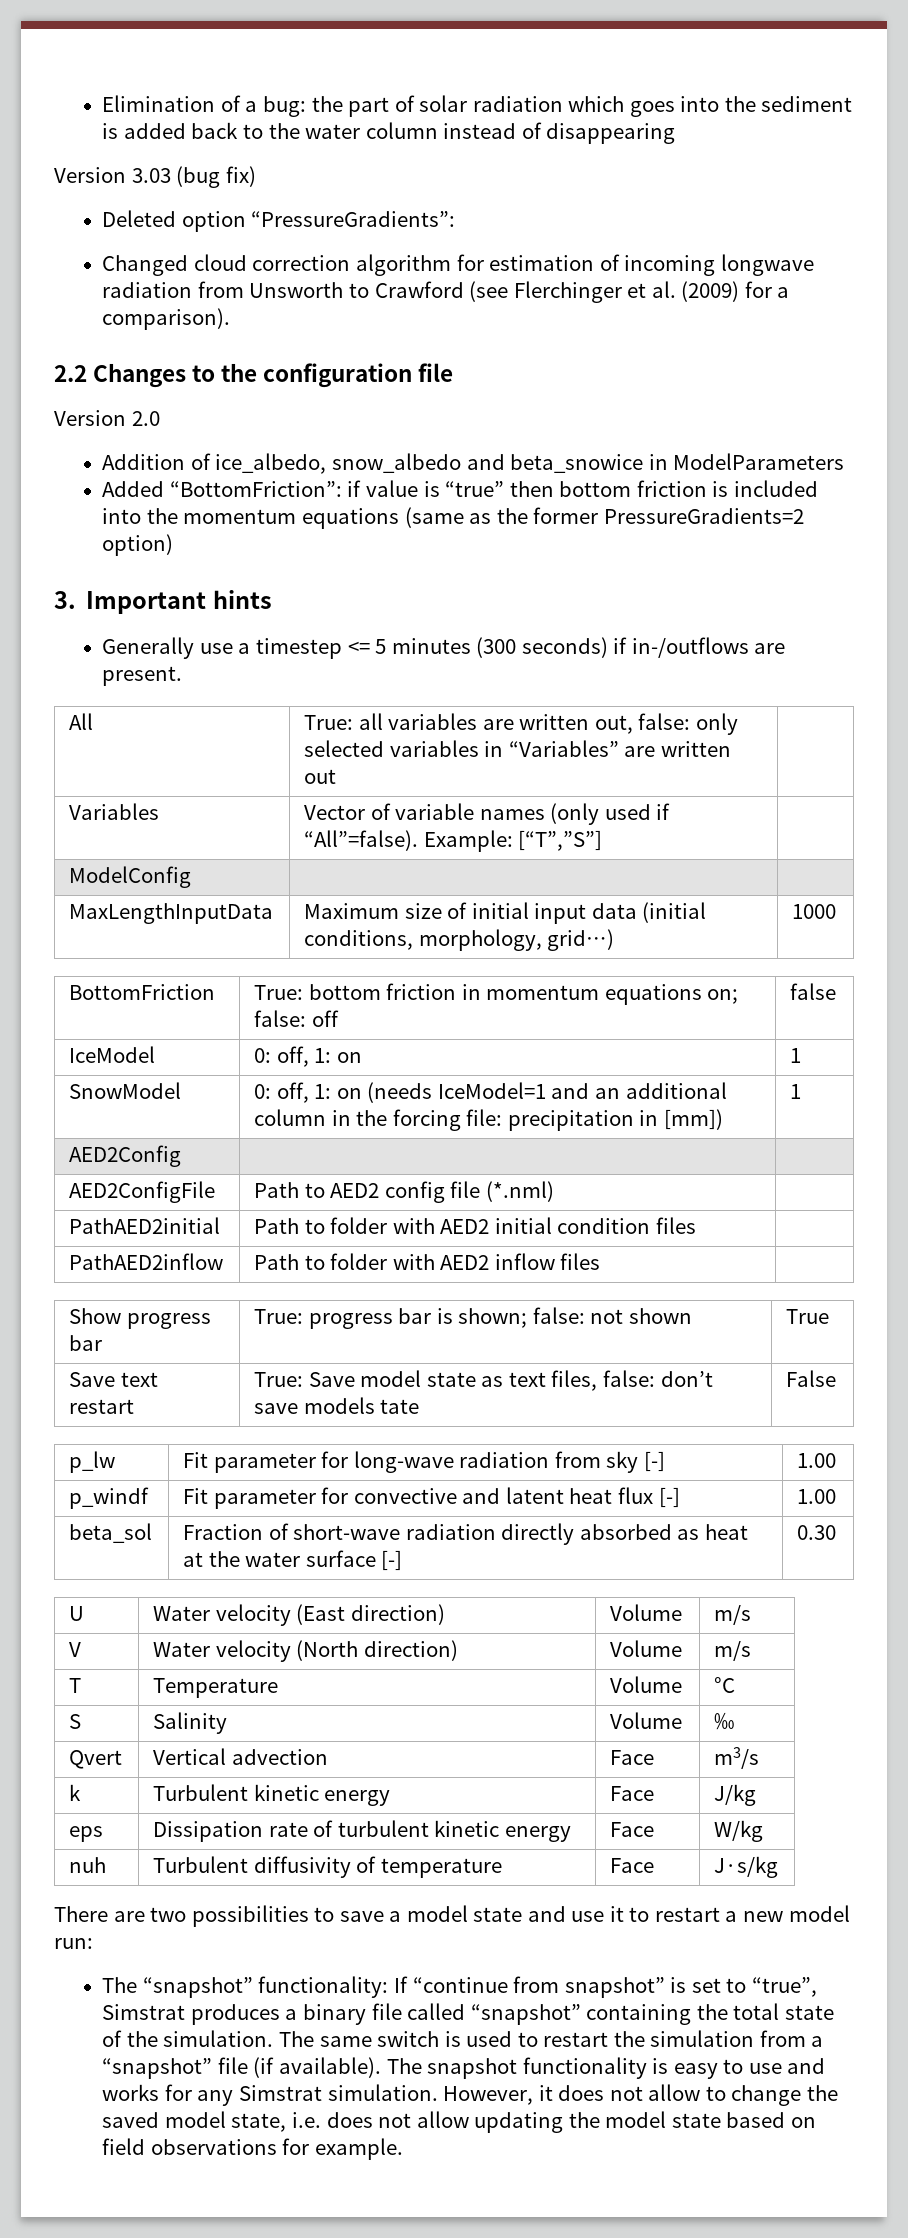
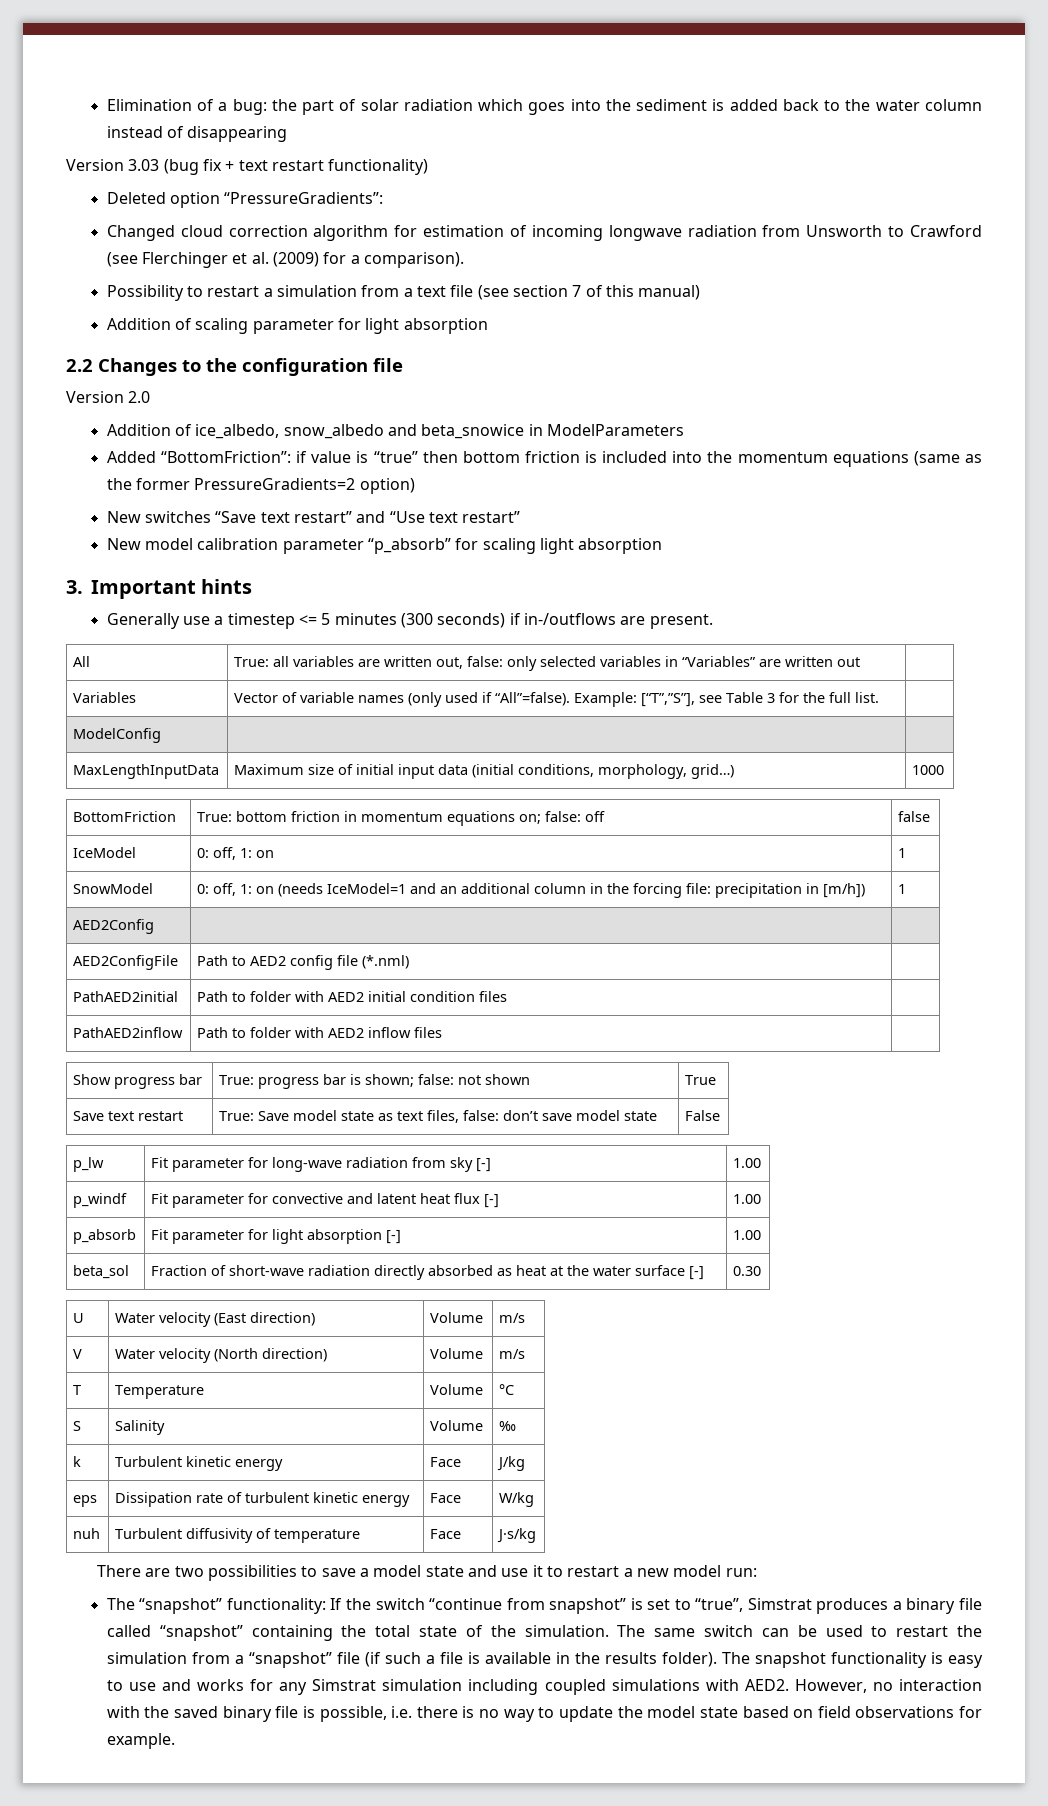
- Version 3.03 (bug fix)
+ Version 3.03 (bug fix + text restart functionality)
+ Possibility to restart a simulation from a text file (see section 7 of this manual)
+ Addition of scaling parameter for light absorption
+ New switches “Save text restart” and “Use text restart”
+ New model calibration parameter “p_absorb” for scaling light absorption
- Variables | Vector of variable names (only used if “All”=false). Example: [“T”,”S”] |
+ Variables | Vector of variable names (only used if “All”=false). Example: [“T”,”S”], see Table 3 for the full list. |
- SnowModel | 0: off, 1: on (needs IceModel=1 and an additional column in the forcing file: precipitation in [mm]) | 1
+ SnowModel | 0: off, 1: on (needs IceModel=1 and an additional column in the forcing file: precipitation in [m/h]) | 1
- Save text restart | True: Save model state as text files, false: don’t save models tate | False
+ Save text restart | True: Save model state as text files, false: don’t save model state | False
+ p_absorb | Fit parameter for light absorption [-] | 1.00
- Qvert | Vertical advection | Face | m3/s
- The “snapshot” functionality: If “continue from snapshot” is set to “true”, Simstrat produces a binary file called “snapshot” containing the total state of the simulation.
+ The “snapshot” functionality: If the switch “continue from snapshot” is set to “true”, Simstrat produces a binary file called “snapshot” containing the total state of the simulation.
- The same switch is used to restart the simulation from a “snapshot” file (if available).
+ The same switch can be used to restart the simulation from a “snapshot” file (if such a file is available in the results folder).
- The snapshot functionality is easy to use and works for any Simstrat simulation. However, it does not allow to change the saved model state, i.e. does not allow updating the model state based on field observations for example.
+ The snapshot functionality is easy to use and works for any Simstrat simulation including coupled simulations with AED2. However, no interaction with the saved binary file is possible, i.e. there is no way to update the model state based on field observations for example.

